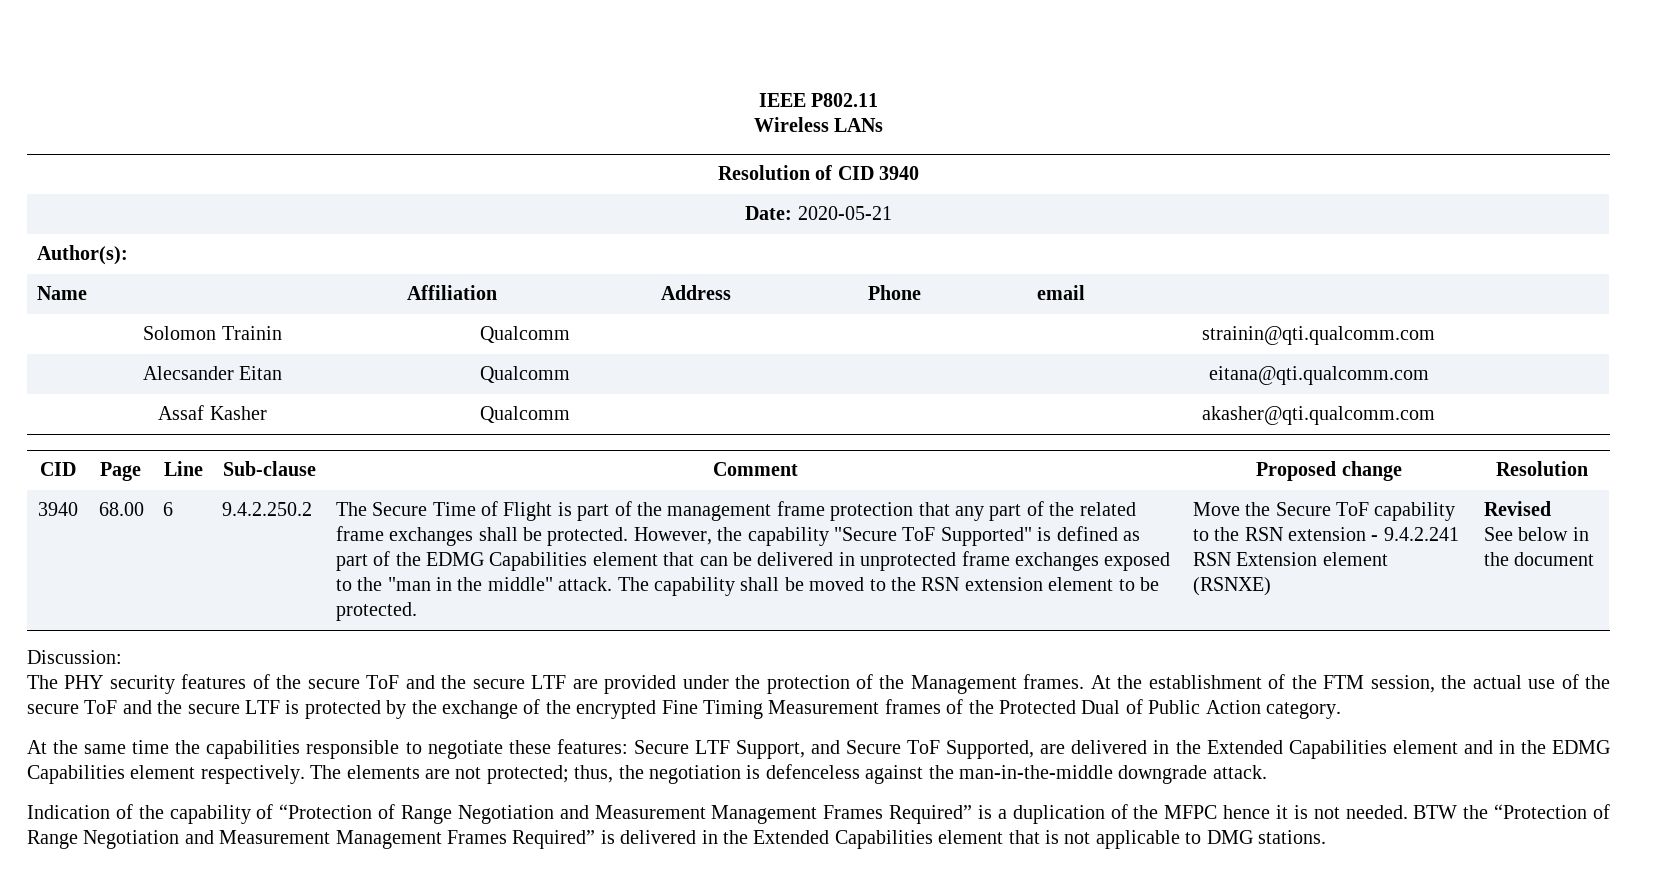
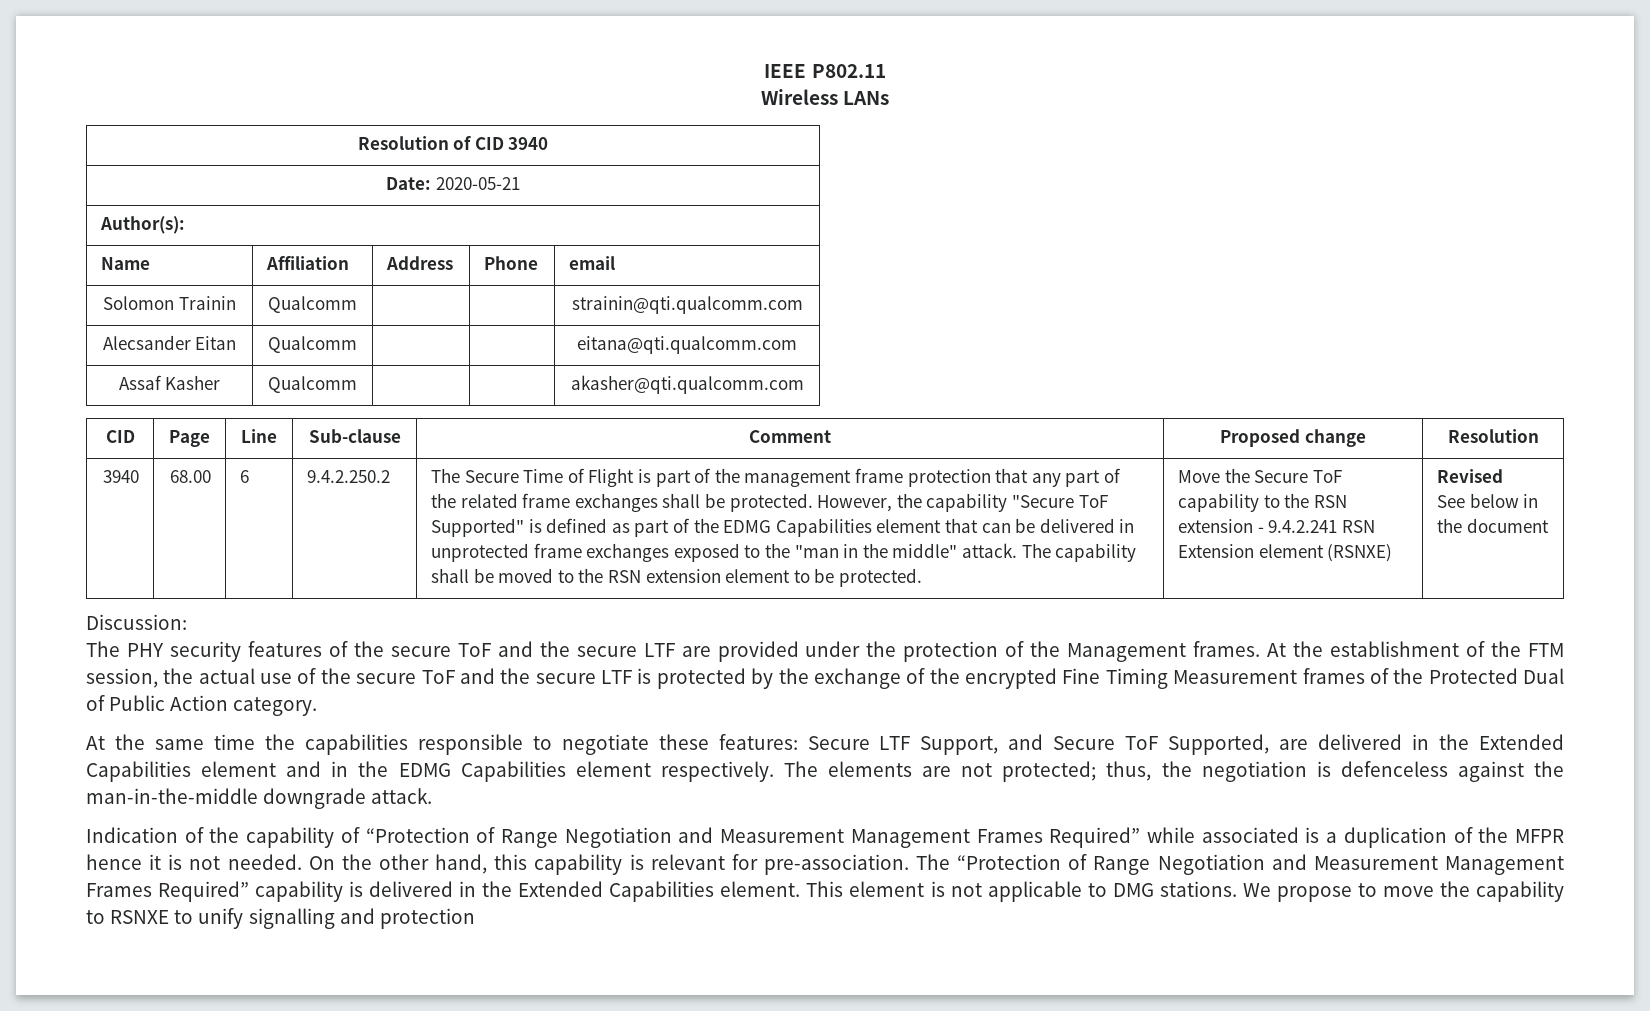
- Indication of the capability of “Protection of Range Negotiation and Measurement Management Frames Required” is a duplication of the MFPC hence it is not needed.
+ Indication of the capability of “Protection of Range Negotiation and Measurement Management Frames Required” while associated is a duplication of the MFPR hence it is not needed.
- BTW the “Protection of Range Negotiation and Measurement Management Frames Required” is delivered in the Extended Capabilities element that is not applicable to DMG stations.
+ On the other hand, this capability is relevant for pre-association. The “Protection of Range Negotiation and Measurement Management Frames Required” capability is delivered in the Extended Capabilities element. This element is not applicable to DMG stations.
+ We propose to move the capability to RSNXE to unify signalling and protection

